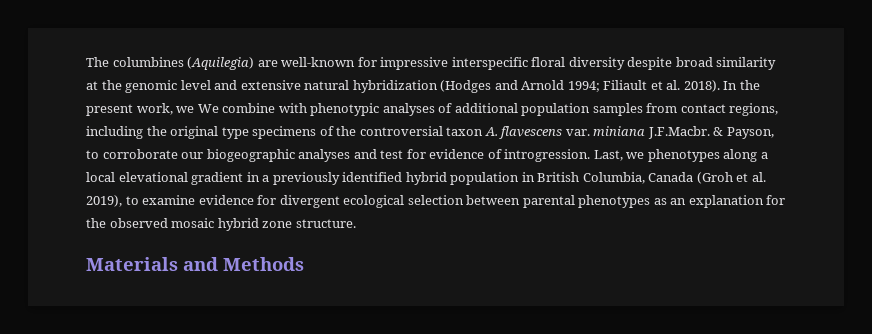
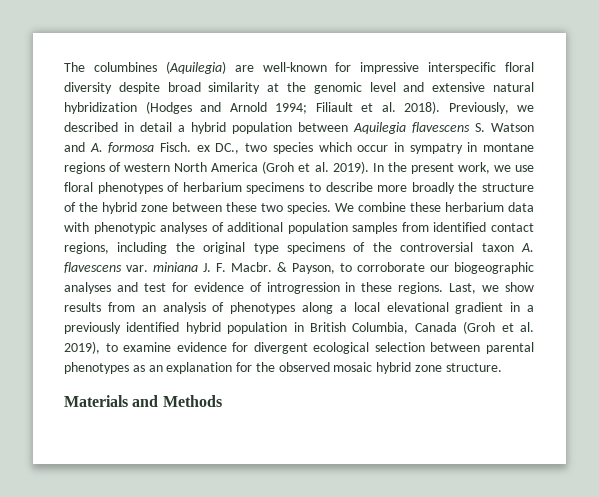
+ Previously, we described in detail a hybrid population between Aquilegia flavescens S. Watson and A. formosa Fisch. ex DC., two species which occur in sympatry in montane regions of western North America (Groh et al. 2019).
- In the present work, we We combine with phenotypic analyses of additional population samples from contact regions, including the original type specimens of the controversial taxon A. flavescens var. miniana J.F.Macbr. & Payson, to corroborate our biogeographic analyses and test for evidence of introgression. Last, we phenotypes along a local elevational gradient in a previously identified hybrid population in British Columbia, Canada (Groh et al. 2019), to examine evidence for divergent ecological selection between parental phenotypes as an explanation for the observed mosaic hybrid zone structure.
+ In the present work, we use floral phenotypes of herbarium specimens to describe more broadly the structure of the hybrid zone between these two species. We combine these herbarium data with phenotypic analyses of additional population samples from identified contact regions, including the original type specimens of the controversial taxon A. flavescens var. miniana J. F. Macbr. & Payson, to corroborate our biogeographic analyses and test for evidence of introgression in these regions. Last, we show results from an analysis of phenotypes along a local elevational gradient in a previously identified hybrid population in British Columbia, Canada (Groh et al. 2019), to examine evidence for divergent ecological selection between parental phenotypes as an explanation for the observed mosaic hybrid zone structure.

